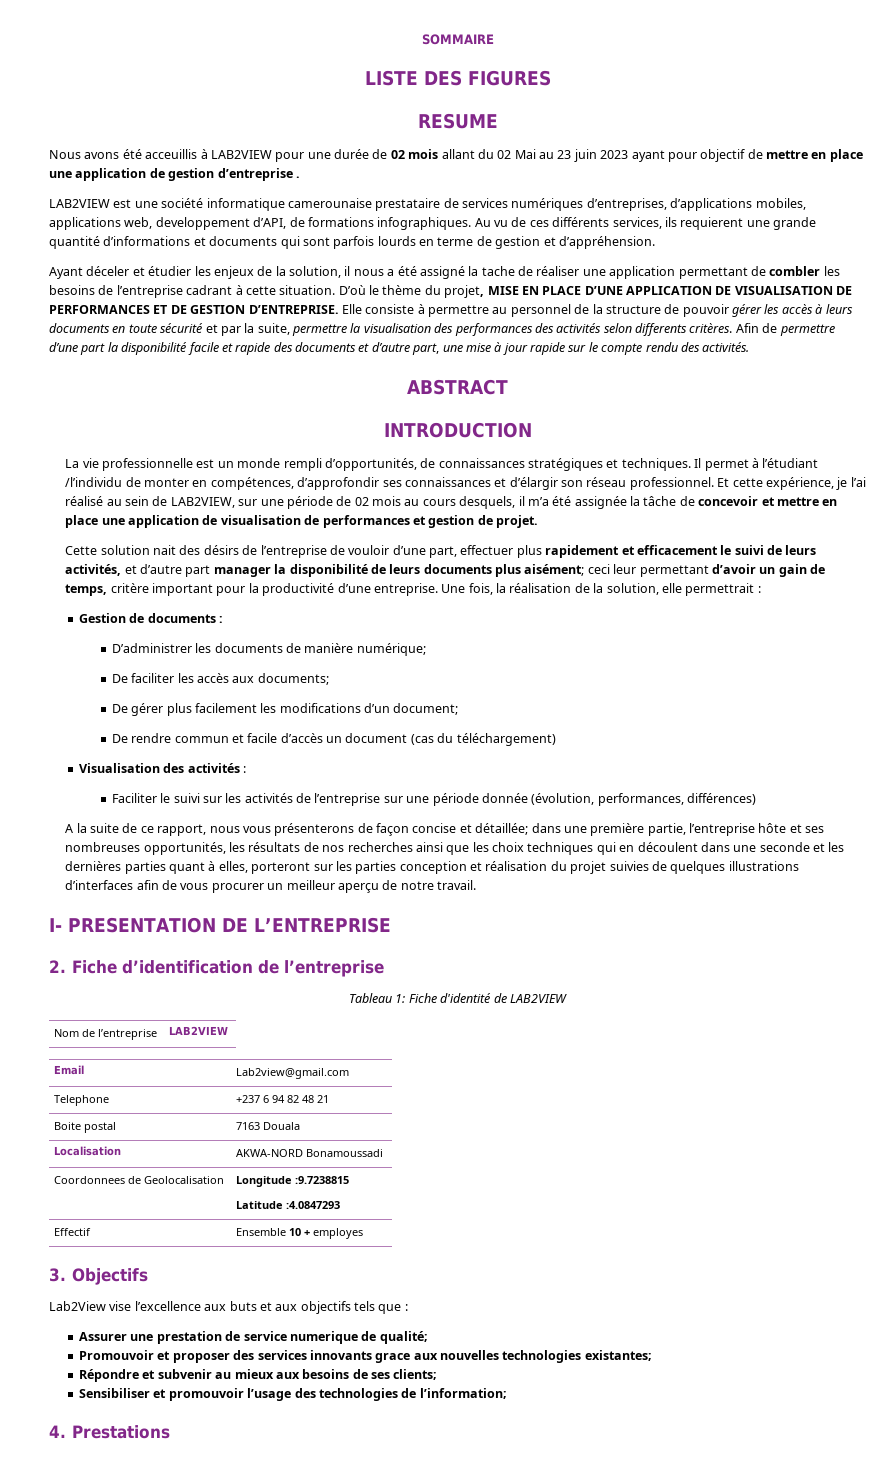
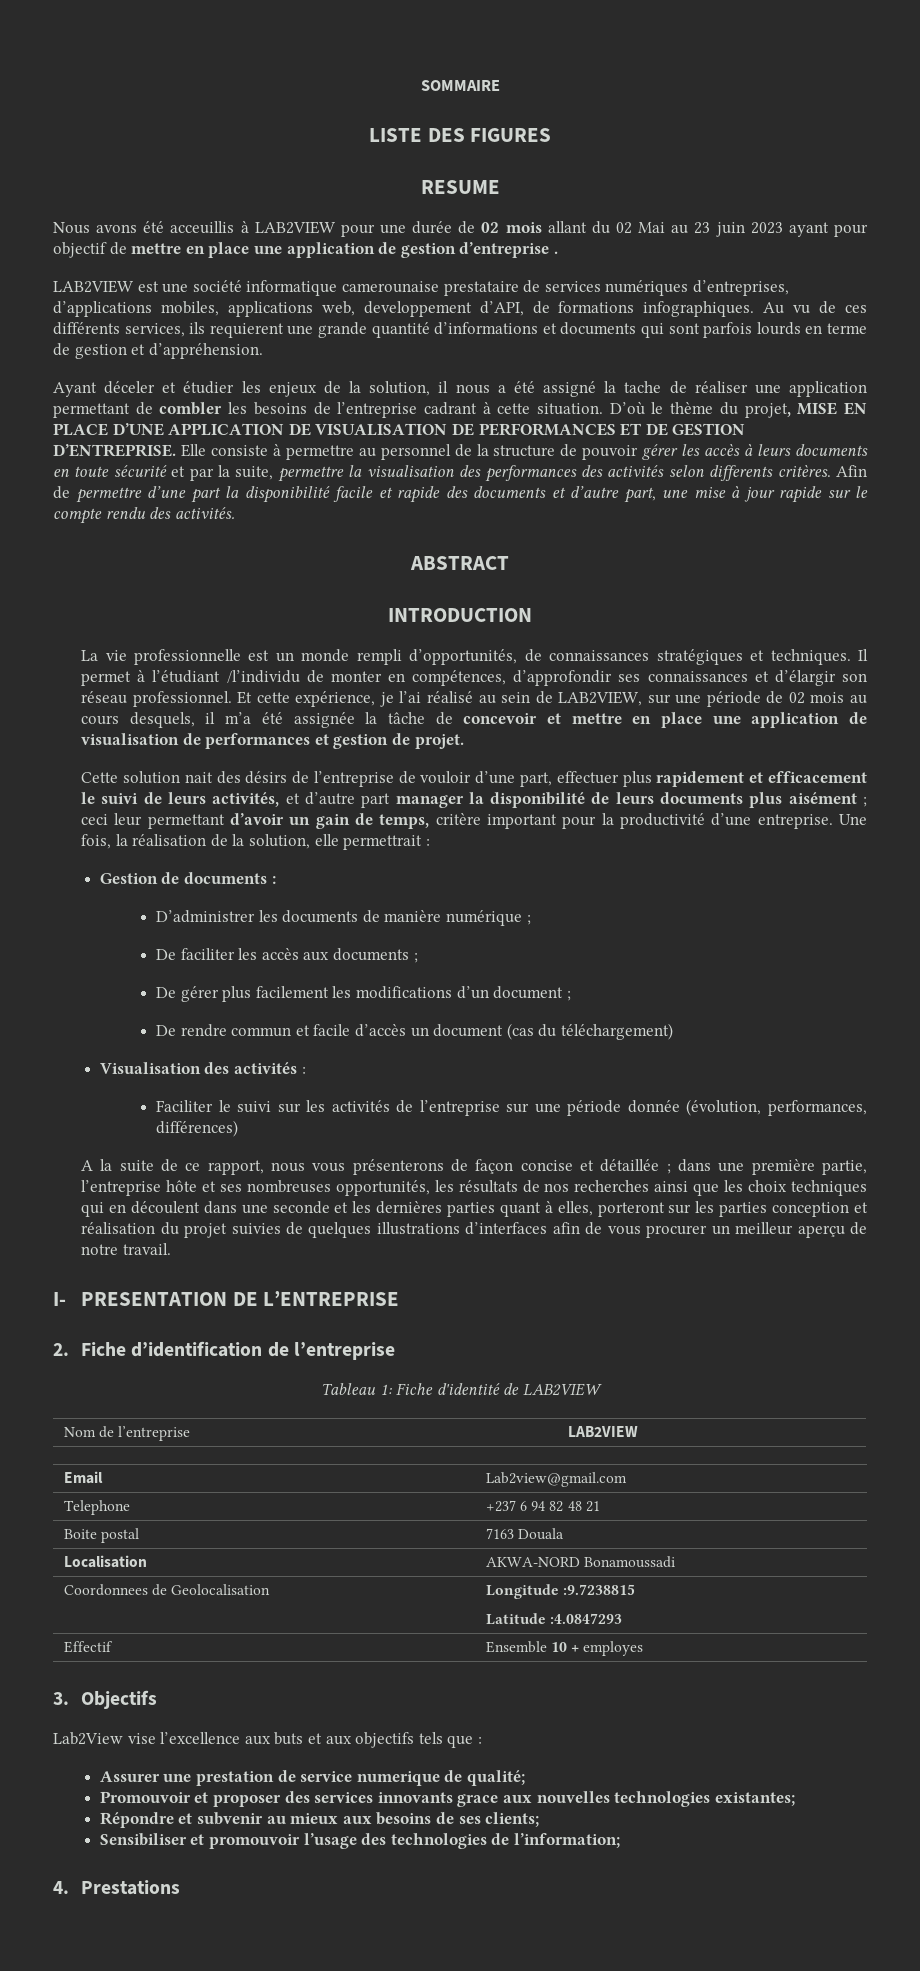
- Cette solution nait des désirs de l’entreprise de vouloir d’une part, effectuer plus rapidement et efficacement le suivi de leurs activités, et d’autre part manager la disponibilité de leurs documents plus aisément; ceci leur permettant d’avoir un gain de temps, critère important pour la productivité d’une entreprise.
+ Cette solution nait des désirs de l’entreprise de vouloir d’une part, effectuer plus rapidement et efficacement le suivi de leurs activités, et d’autre part manager la disponibilité de leurs documents plus aisément ; ceci leur permettant d’avoir un gain de temps, critère important pour la productivité d’une entreprise.
- D’administrer les documents de manière numérique;
+ D’administrer les documents de manière numérique ;
- De faciliter les accès aux documents;
+ De faciliter les accès aux documents ;
- De gérer plus facilement les modifications d’un document;
+ De gérer plus facilement les modifications d’un document ;
- A la suite de ce rapport, nous vous présenterons de façon concise et détaillée;
+ A la suite de ce rapport, nous vous présenterons de façon concise et détaillée ;

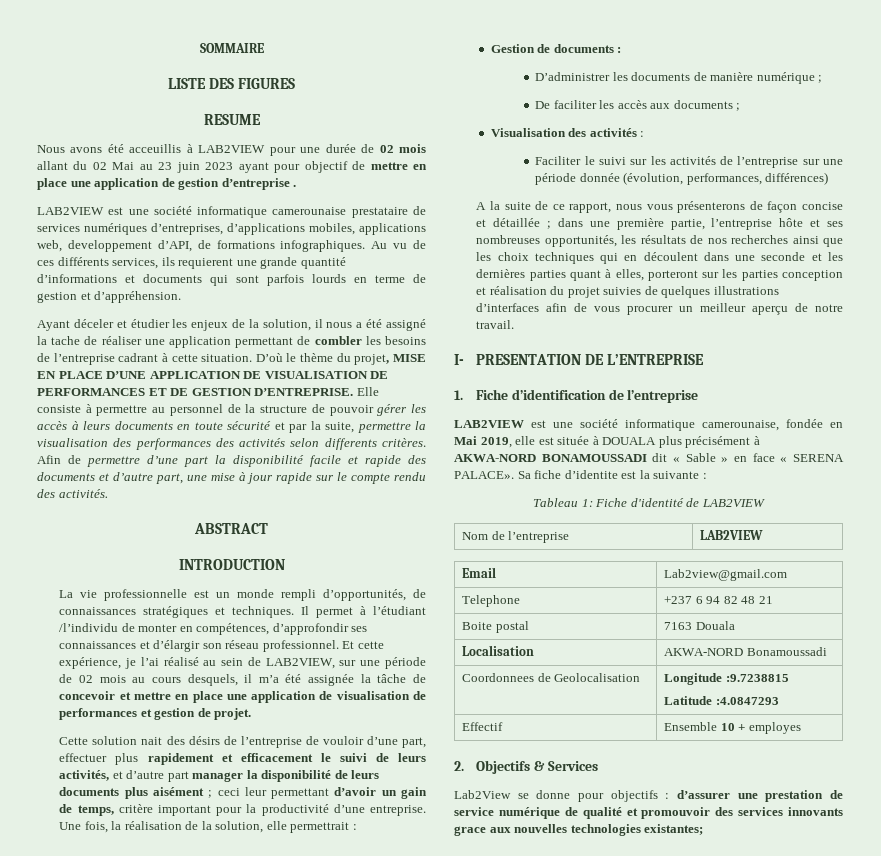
- De gérer plus facilement les modifications d’un document ;
- De rendre commun et facile d’accès un document (cas du téléchargement)
- 2. Fiche d’identification de l’entreprise
+ 1. Fiche d’identification de l’entreprise
+ LAB2VIEW est une société informatique camerounaise, fondée en Mai 2019, elle est située à DOUALA plus précisément à AKWA-NORD BONAMOUSSADI dit « Sable » en face « SERENA PALACE». Sa fiche d’identite est la suivante :
- 3. Objectifs
+ 2. Objectifs & Services
- Lab2View vise l’excellence aux buts et aux objectifs tels que :
- Assurer une prestation de service numerique de qualité;
- Promouvoir et proposer des services innovants grace aux nouvelles technologies existantes;
+ Lab2View se donne pour objectifs : d’assurer une prestation de service numérique de qualité et promouvoir des services innovants grace aux nouvelles technologies existantes;
- Répondre et subvenir au mieux aux besoins de ses clients;
- Sensibiliser et promouvoir l’usage des technologies de l’information;
- 4. Prestations

